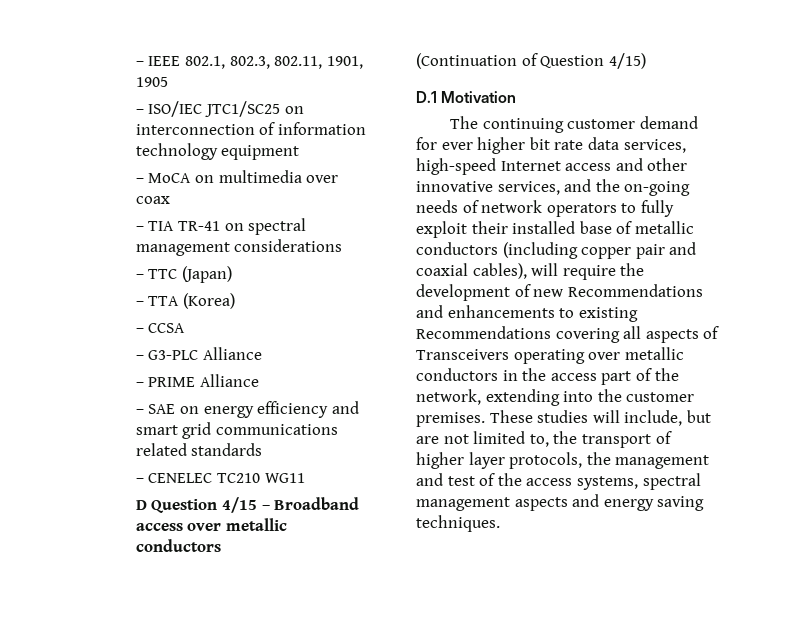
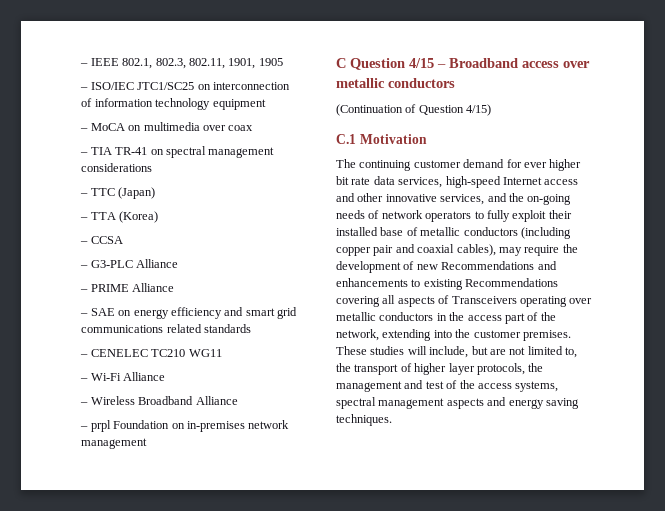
- D Question 4/15 – Broadband access over metallic conductors
+ – Wi-Fi Alliance
+ – Wireless Broadband Alliance
+ – prpl Foundation on in-premises network management
+ C Question 4/15 – Broadband access over metallic conductors
- D.1 Motivation
+ C.1 Motivation
- The continuing customer demand for ever higher bit rate data services, high-speed Internet access and other innovative services, and the on-going needs of network operators to fully exploit their installed base of metallic conductors (including copper pair and coaxial cables), will require the development of new Recommendations and enhancements to existing Recommendations covering all aspects of Transceivers operating over metallic conductors in the access part of the network, extending into the customer premises.
+ The continuing customer demand for ever higher bit rate data services, high-speed Internet access and other innovative services, and the on-going needs of network operators to fully exploit their installed base of metallic conductors (including copper pair and coaxial cables), may require the development of new Recommendations and enhancements to existing Recommendations covering all aspects of Transceivers operating over metallic conductors in the access part of the network, extending into the customer premises.

